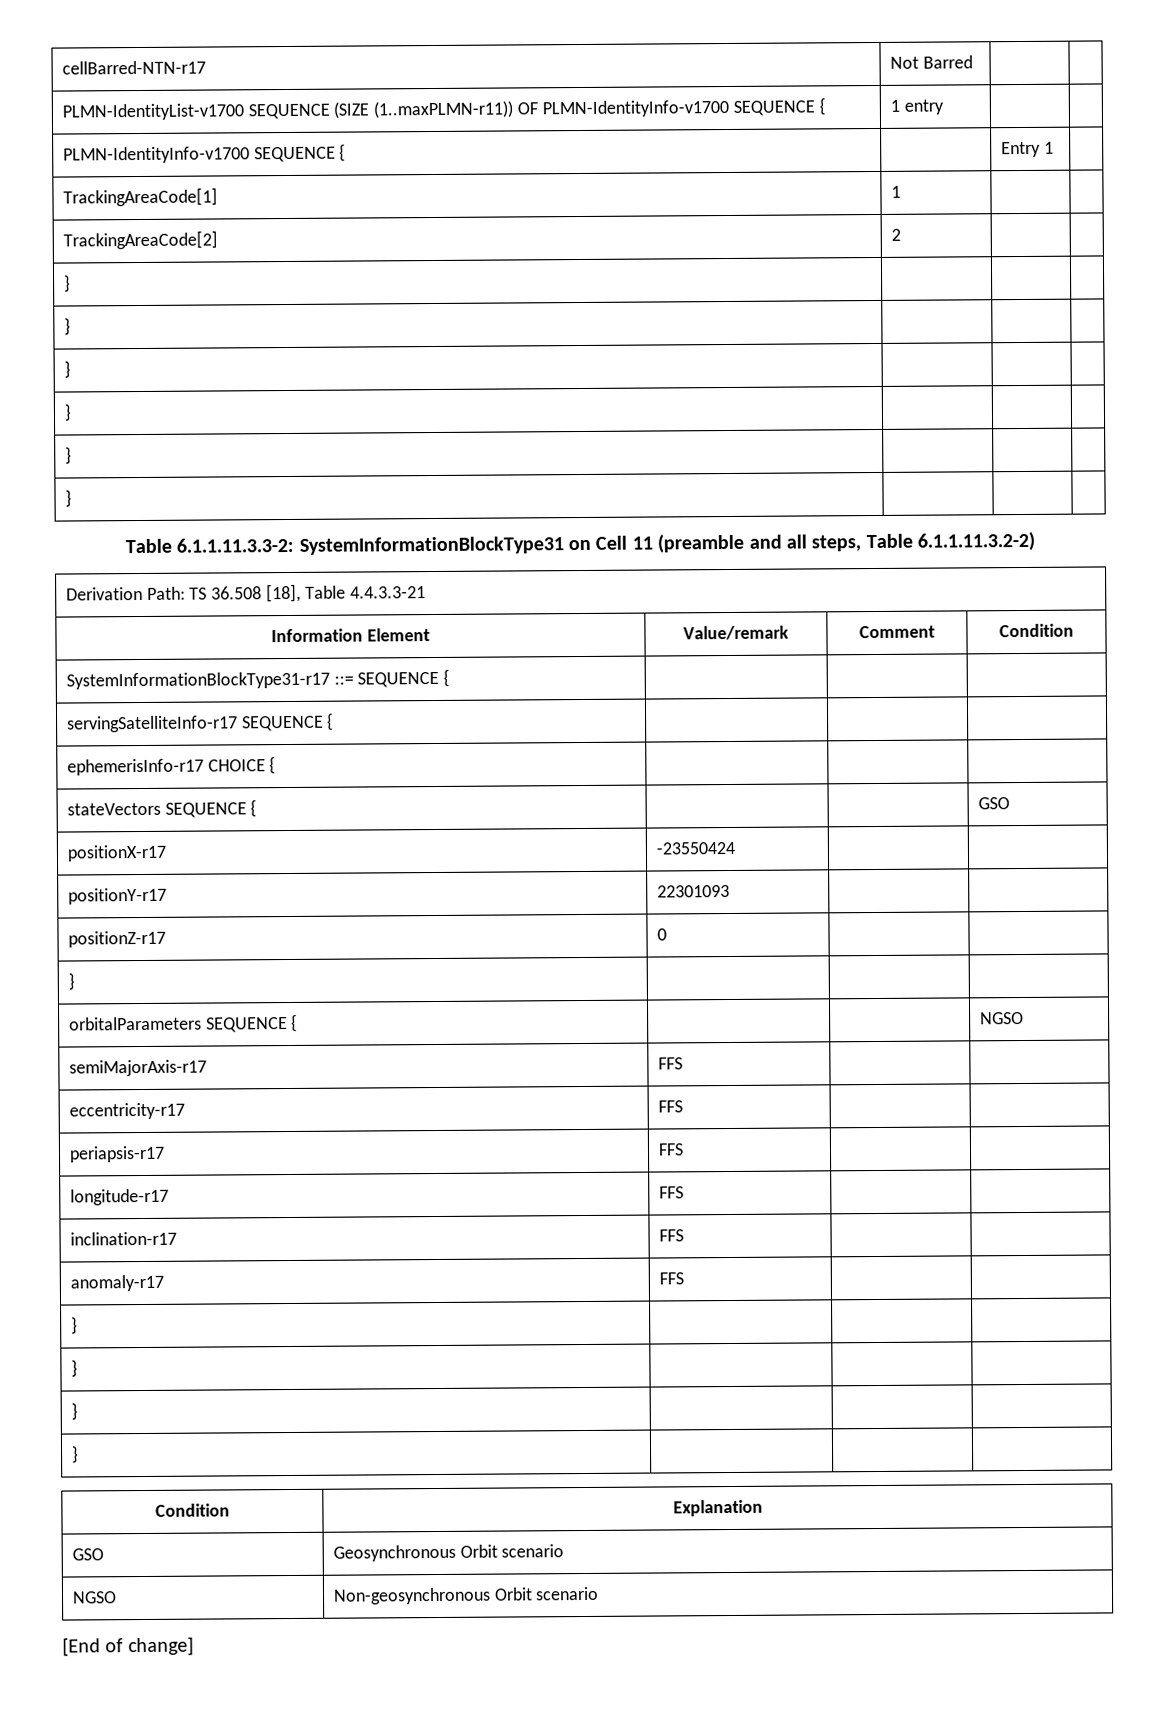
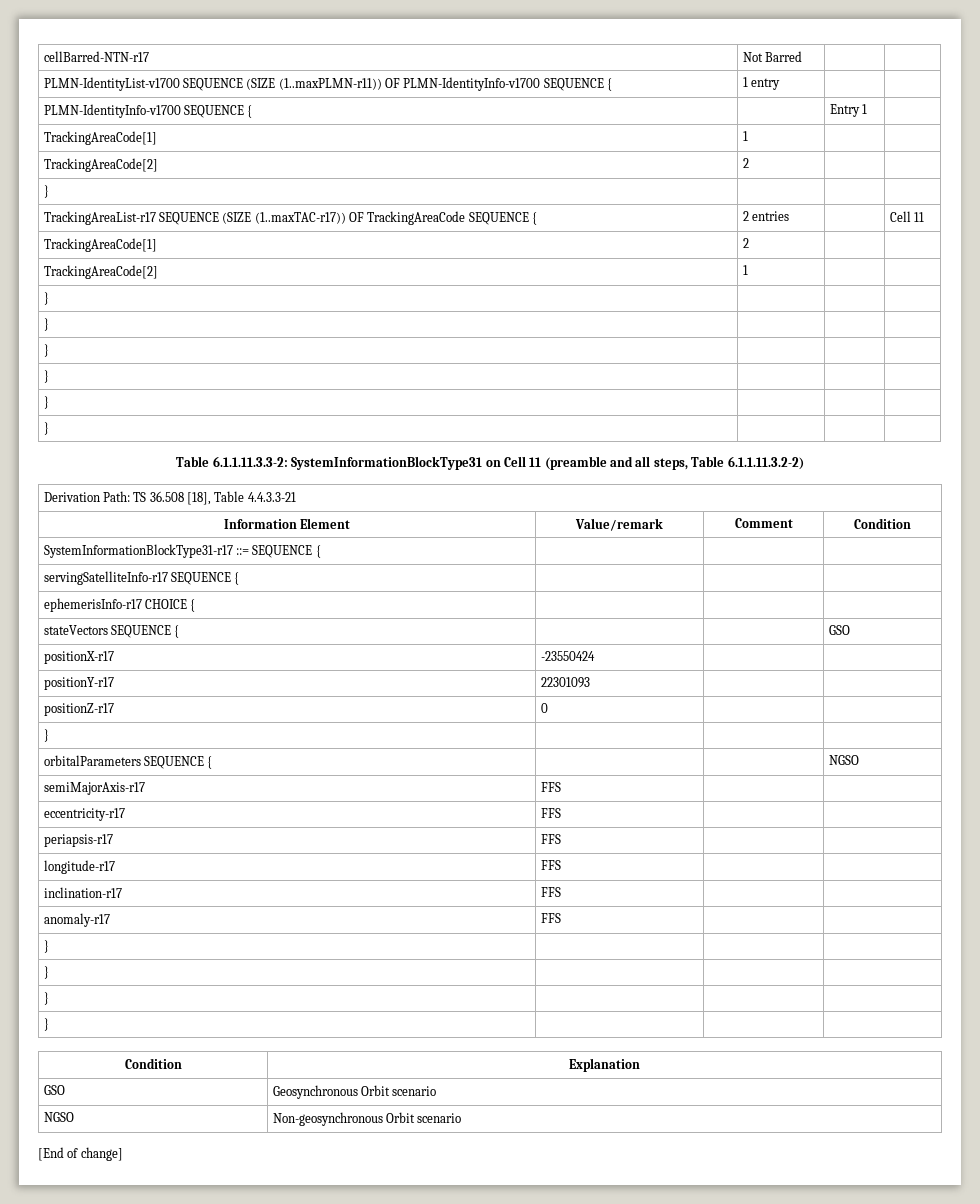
+ TrackingAreaList-r17 SEQUENCE (SIZE (1..maxTAC-r17)) OF TrackingAreaCode SEQUENCE { | 2 entries | | Cell 11
+ TrackingAreaCode[1] | 2 | |
+ TrackingAreaCode[2] | 1 | |
+ } | | |

